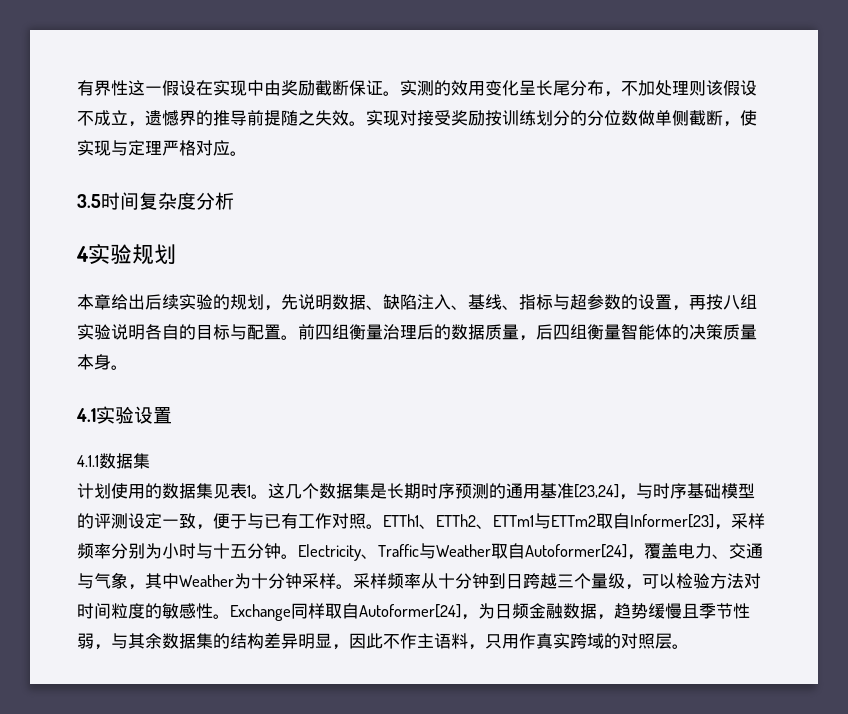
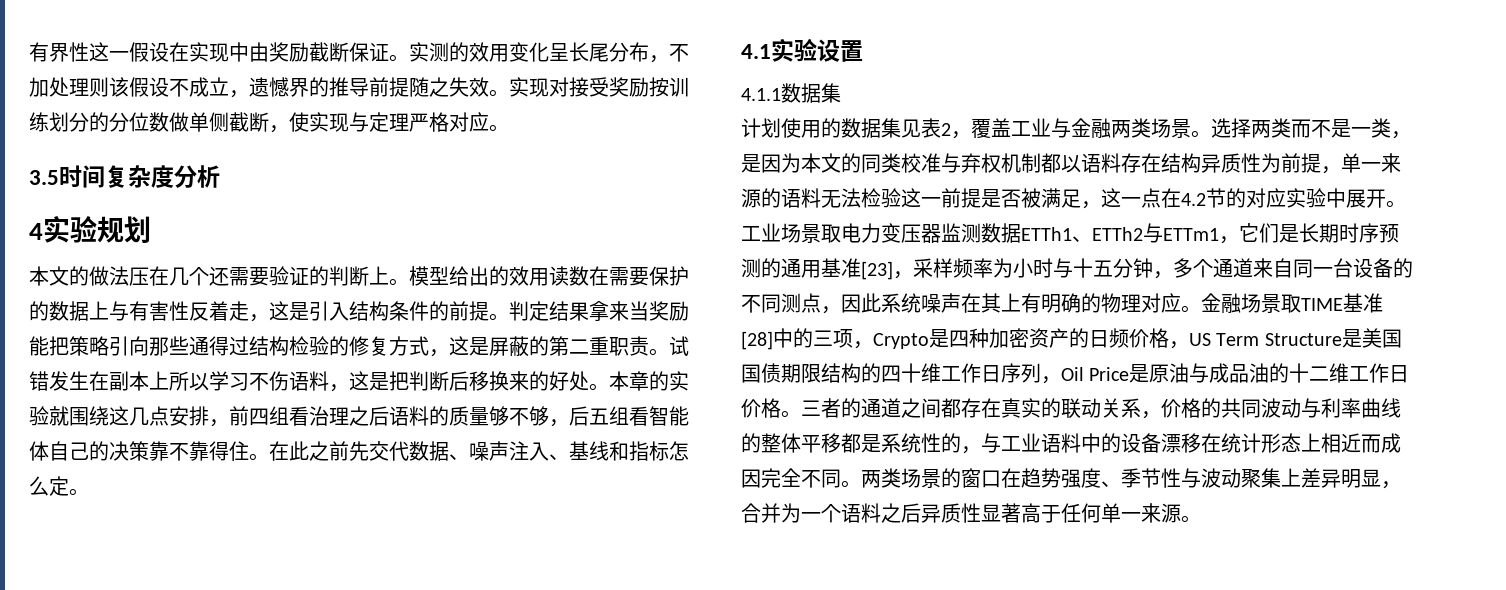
- 本章给出后续实验的规划，先说明数据、缺陷注入、基线、指标与超参数的设置，再按八组实验说明各自的目标与配置。前四组衡量治理后的数据质量，后四组衡量智能体的决策质量本身。
+ 本文的做法压在几个还需要验证的判断上。模型给出的效用读数在需要保护的数据上与有害性反着走，这是引入结构条件的前提。判定结果拿来当奖励能把策略引向那些通得过结构检验的修复方式，这是屏蔽的第二重职责。试错发生在副本上所以学习不伤语料，这是把判断后移换来的好处。本章的实验就围绕这几点安排，前四组看治理之后语料的质量够不够，后五组看智能体自己的决策靠不靠得住。在此之前先交代数据、噪声注入、基线和指标怎么定。
- 计划使用的数据集见表1。这几个数据集是长期时序预测的通用基准[23,24]，与时序基础模型的评测设定一致，便于与已有工作对照。ETTh1、ETTh2、ETTm1与ETTm2取自Informer[23]，采样频率分别为小时与十五分钟。Electricity、Traffic与Weather取自Autoformer[24]，覆盖电力、交通与气象，其中Weather为十分钟采样。采样频率从十分钟到日跨越三个量级，可以检验方法对时间粒度的敏感性。Exchange同样取自Autoformer[24]，为日频金融数据，趋势缓慢且季节性弱，与其余数据集的结构差异明显，因此不作主语料，只用作真实跨域的对照层。
+ 计划使用的数据集见表2，覆盖工业与金融两类场景。选择两类而不是一类，是因为本文的同类校准与弃权机制都以语料存在结构异质性为前提，单一来源的语料无法检验这一前提是否被满足，这一点在4.2节的对应实验中展开。工业场景取电力变压器监测数据ETTh1、ETTh2与ETTm1，它们是长期时序预测的通用基准[23]，采样频率为小时与十五分钟，多个通道来自同一台设备的不同测点，因此系统噪声在其上有明确的物理对应。金融场景取TIME基准[28]中的三项，Crypto是四种加密资产的日频价格，US Term Structure是美国国债期限结构的四十维工作日序列，Oil Price是原油与成品油的十二维工作日价格。三者的通道之间都存在真实的联动关系，价格的共同波动与利率曲线的整体平移都是系统性的，与工业语料中的设备漂移在统计形态上相近而成因完全不同。两类场景的窗口在趋势强度、季节性与波动聚集上差异明显，合并为一个语料之后异质性显著高于任何单一来源。

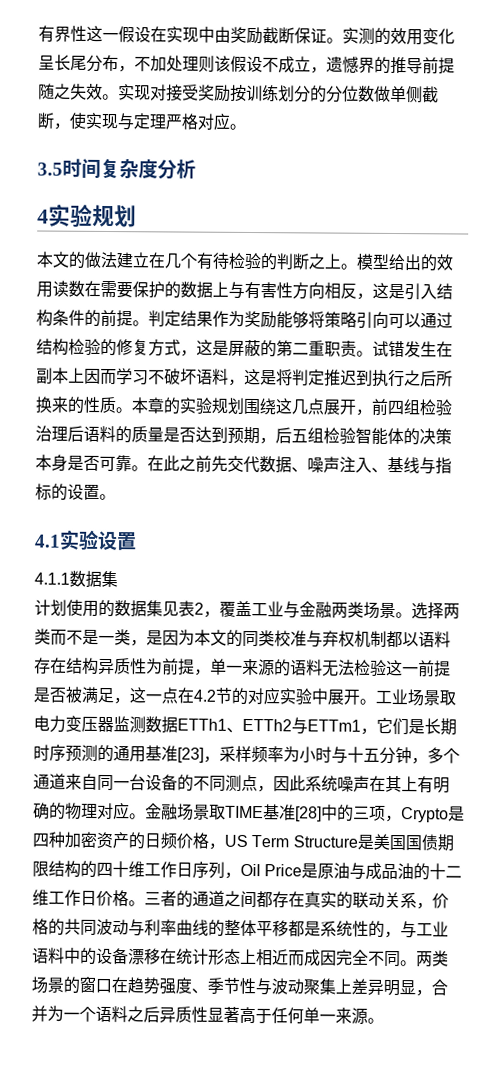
- 本文的做法压在几个还需要验证的判断上。
+ 本文的做法建立在几个有待检验的判断之上。
- 模型给出的效用读数在需要保护的数据上与有害性反着走，这是引入结构条件的前提。
+ 模型给出的效用读数在需要保护的数据上与有害性方向相反，这是引入结构条件的前提。
- 判定结果拿来当奖励能把策略引向那些通得过结构检验的修复方式，这是屏蔽的第二重职责。
+ 判定结果作为奖励能够将策略引向可以通过结构检验的修复方式，这是屏蔽的第二重职责。
- 试错发生在副本上所以学习不伤语料，这是把判断后移换来的好处。
+ 试错发生在副本上因而学习不破坏语料，这是将判定推迟到执行之后所换来的性质。
- 本章的实验就围绕这几点安排，前四组看治理之后语料的质量够不够，后五组看智能体自己的决策靠不靠得住。
+ 本章的实验规划围绕这几点展开，前四组检验治理后语料的质量是否达到预期，后五组检验智能体的决策本身是否可靠。
- 在此之前先交代数据、噪声注入、基线和指标怎么定。
+ 在此之前先交代数据、噪声注入、基线与指标的设置。

